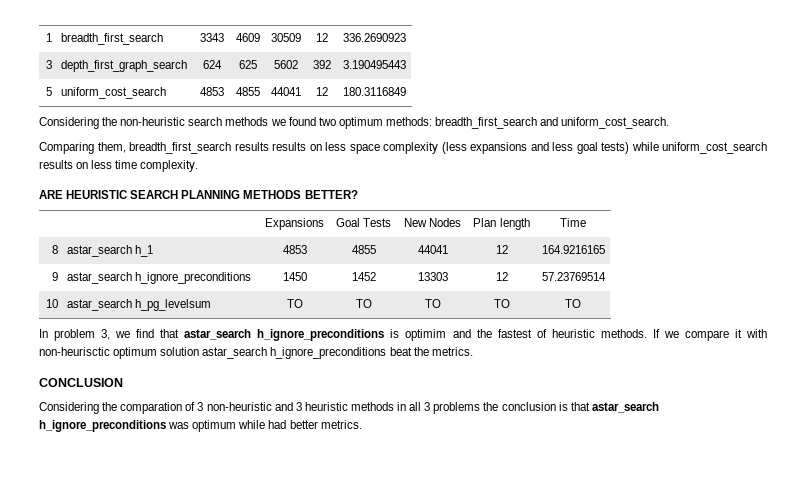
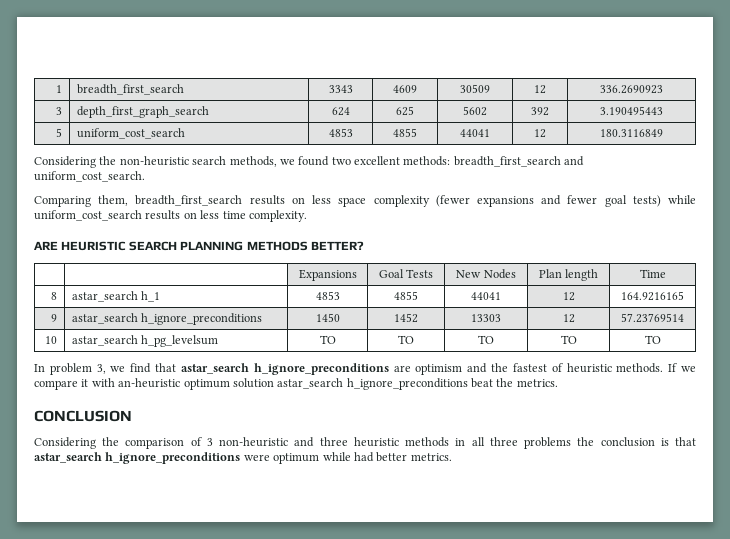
- Considering the non-heuristic search methods we found two optimum methods: breadth_first_search and uniform_cost_search.
+ Considering the non-heuristic search methods, we found two excellent methods: breadth_first_search and uniform_cost_search.
- Comparing them, breadth_first_search results results on less space complexity (less expansions and less goal tests) while uniform_cost_search results on less time complexity.
+ Comparing them, breadth_first_search results on less space complexity (fewer expansions and fewer goal tests) while uniform_cost_search results on less time complexity.
- In problem 3, we find that astar_search h_ignore_preconditions is optimim and the fastest of heuristic methods.
+ In problem 3, we find that astar_search h_ignore_preconditions are optimism and the fastest of heuristic methods.
- If we compare it with non-heurisctic optimum solution astar_search h_ignore_preconditions beat the metrics.
+ If we compare it with an-heuristic optimum solution astar_search h_ignore_preconditions beat the metrics.
- Considering the comparation of 3 non-heuristic and 3 heuristic methods in all 3 problems the conclusion is that astar_search h_ignore_preconditions was optimum while had better metrics.
+ Considering the comparison of 3 non-heuristic and three heuristic methods in all three problems the conclusion is that astar_search h_ignore_preconditions were optimum while had better metrics.

